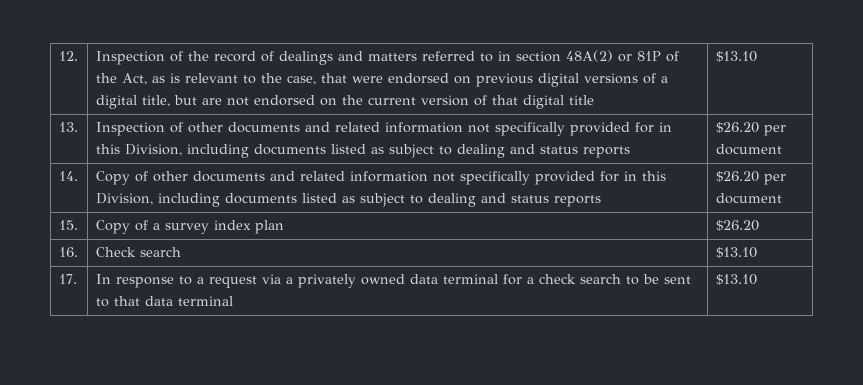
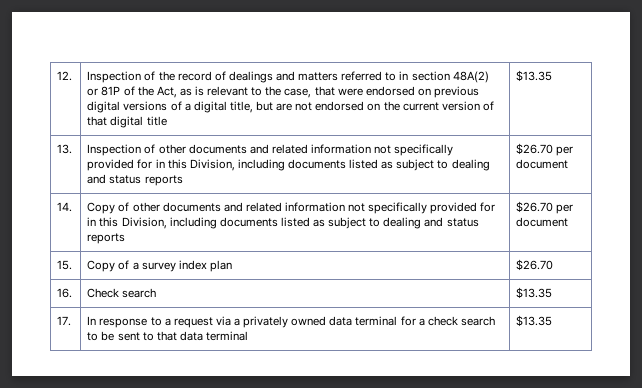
- Inspection of the record of dealings and matters referred to in section 48A(2) or 81P of the Act, as is relevant to the case, that were endorsed on previous digital versions of a digital title, but are not endorsed on the current version of that digital title | $13.10
+ Inspection of the record of dealings and matters referred to in section 48A(2) or 81P of the Act, as is relevant to the case, that were endorsed on previous digital versions of a digital title, but are not endorsed on the current version of that digital title | $13.35
- 13. | Inspection of other documents and related information not specifically provided for in this Division, including documents listed as subject to dealing and status reports | $26.20 per document
+ 13. | Inspection of other documents and related information not specifically provided for in this Division, including documents listed as subject to dealing and status reports | $26.70 per document
- 14. | Copy of other documents and related information not specifically provided for in this Division, including documents listed as subject to dealing and status reports | $26.20 per document
+ 14. | Copy of other documents and related information not specifically provided for in this Division, including documents listed as subject to dealing and status reports | $26.70 per document
- 15. | Copy of a survey index plan | $26.20
+ 15. | Copy of a survey index plan | $26.70
- 16. | Check search | $13.10
+ 16. | Check search | $13.35
- 17. | In response to a request via a privately owned data terminal for a check search to be sent to that data terminal | $13.10
+ 17. | In response to a request via a privately owned data terminal for a check search to be sent to that data terminal | $13.35

